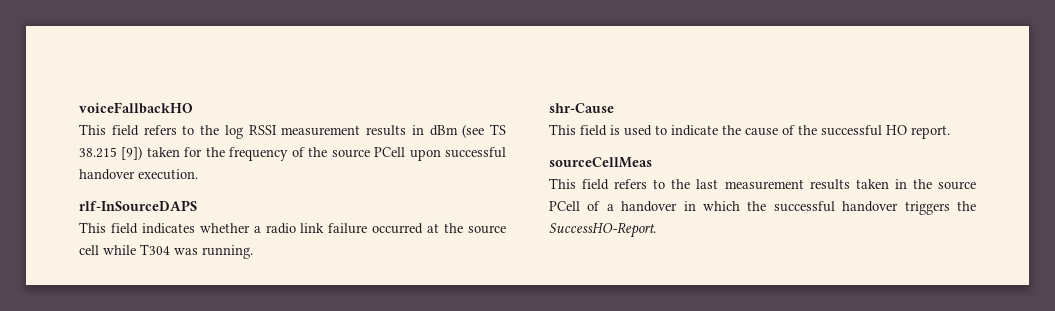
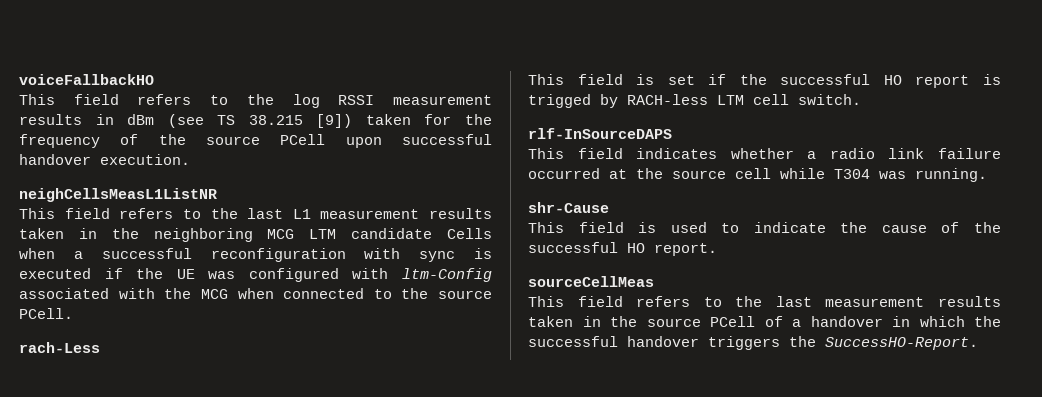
+ neighCellsMeasL1ListNR
+ This field refers to the last L1 measurement results taken in the neighboring MCG LTM candidate Cells when a successful reconfiguration with sync is executed if the UE was configured with ltm-Config associated with the MCG when connected to the source PCell.
+ rach-Less
+ This field is set if the successful HO report is trigged by RACH-less LTM cell switch.

